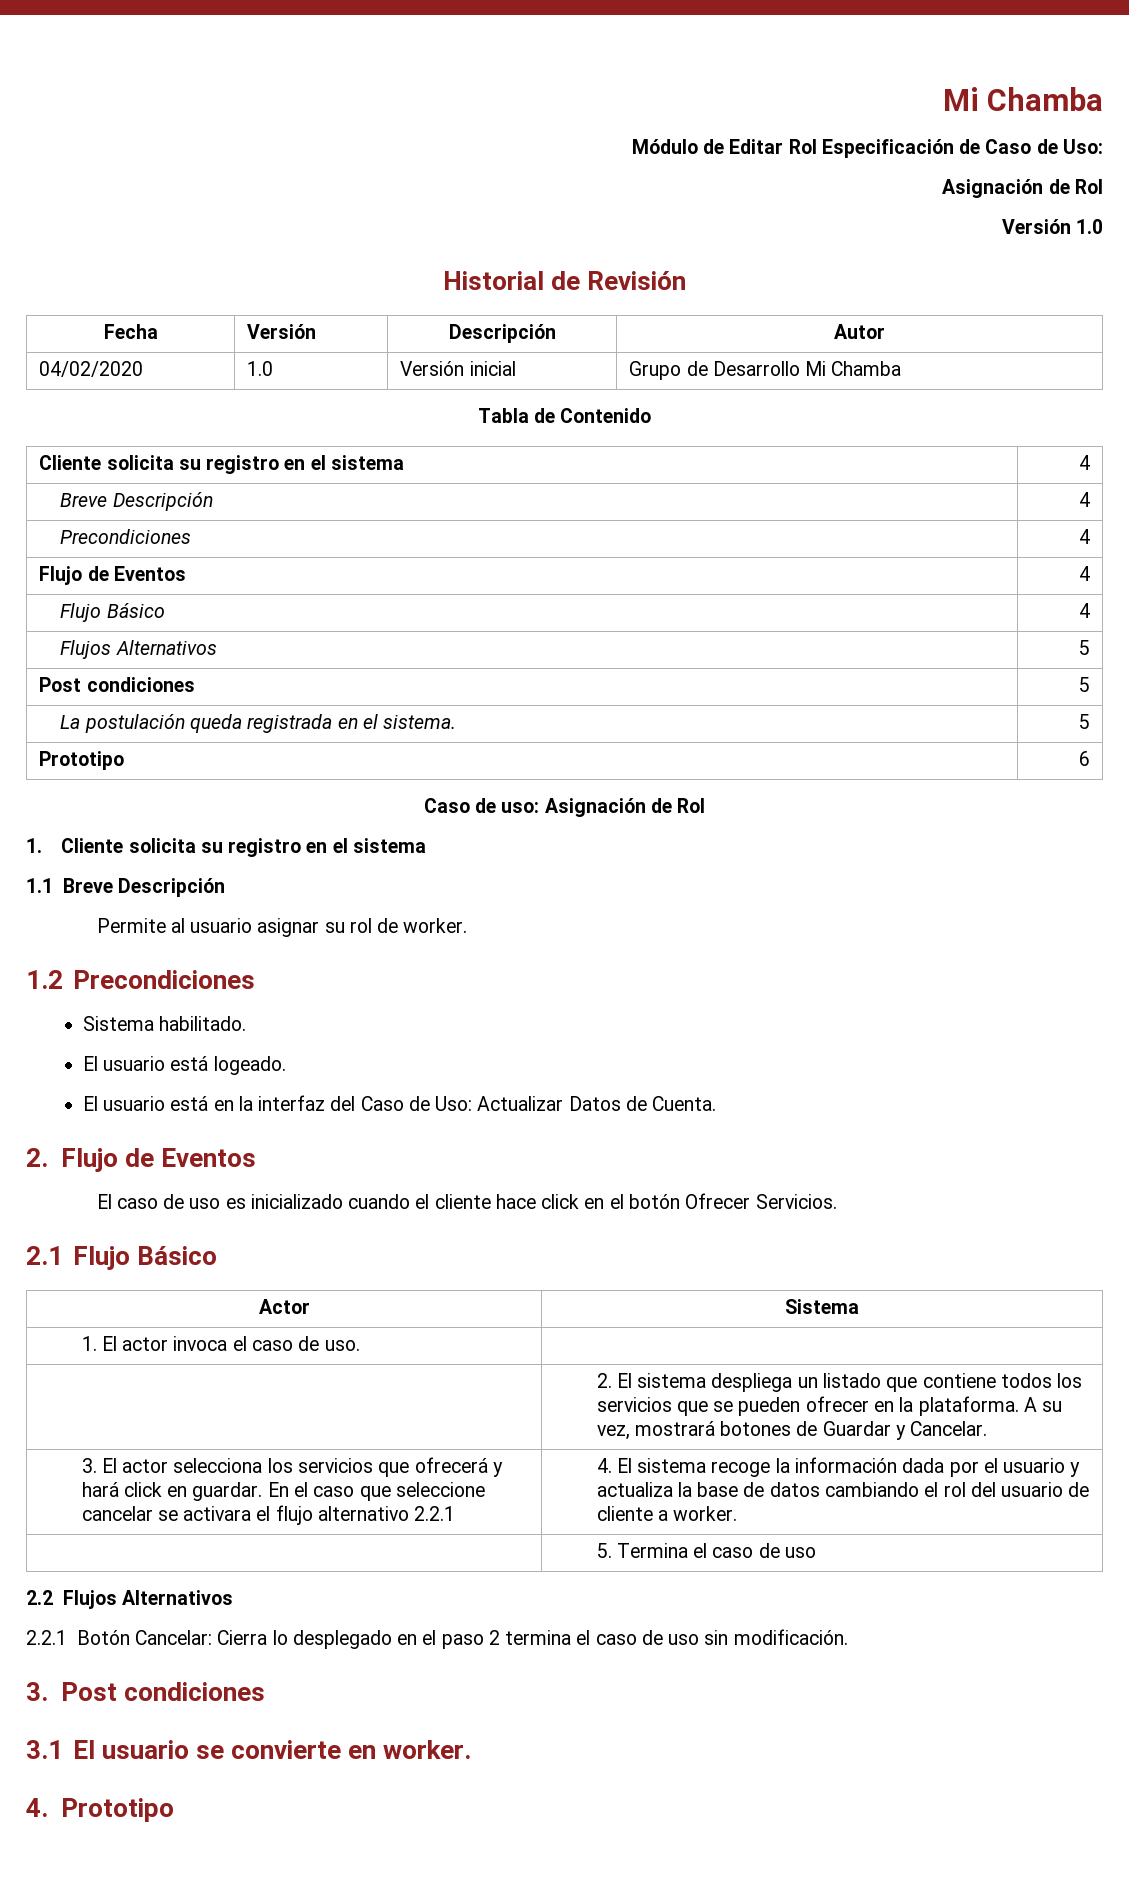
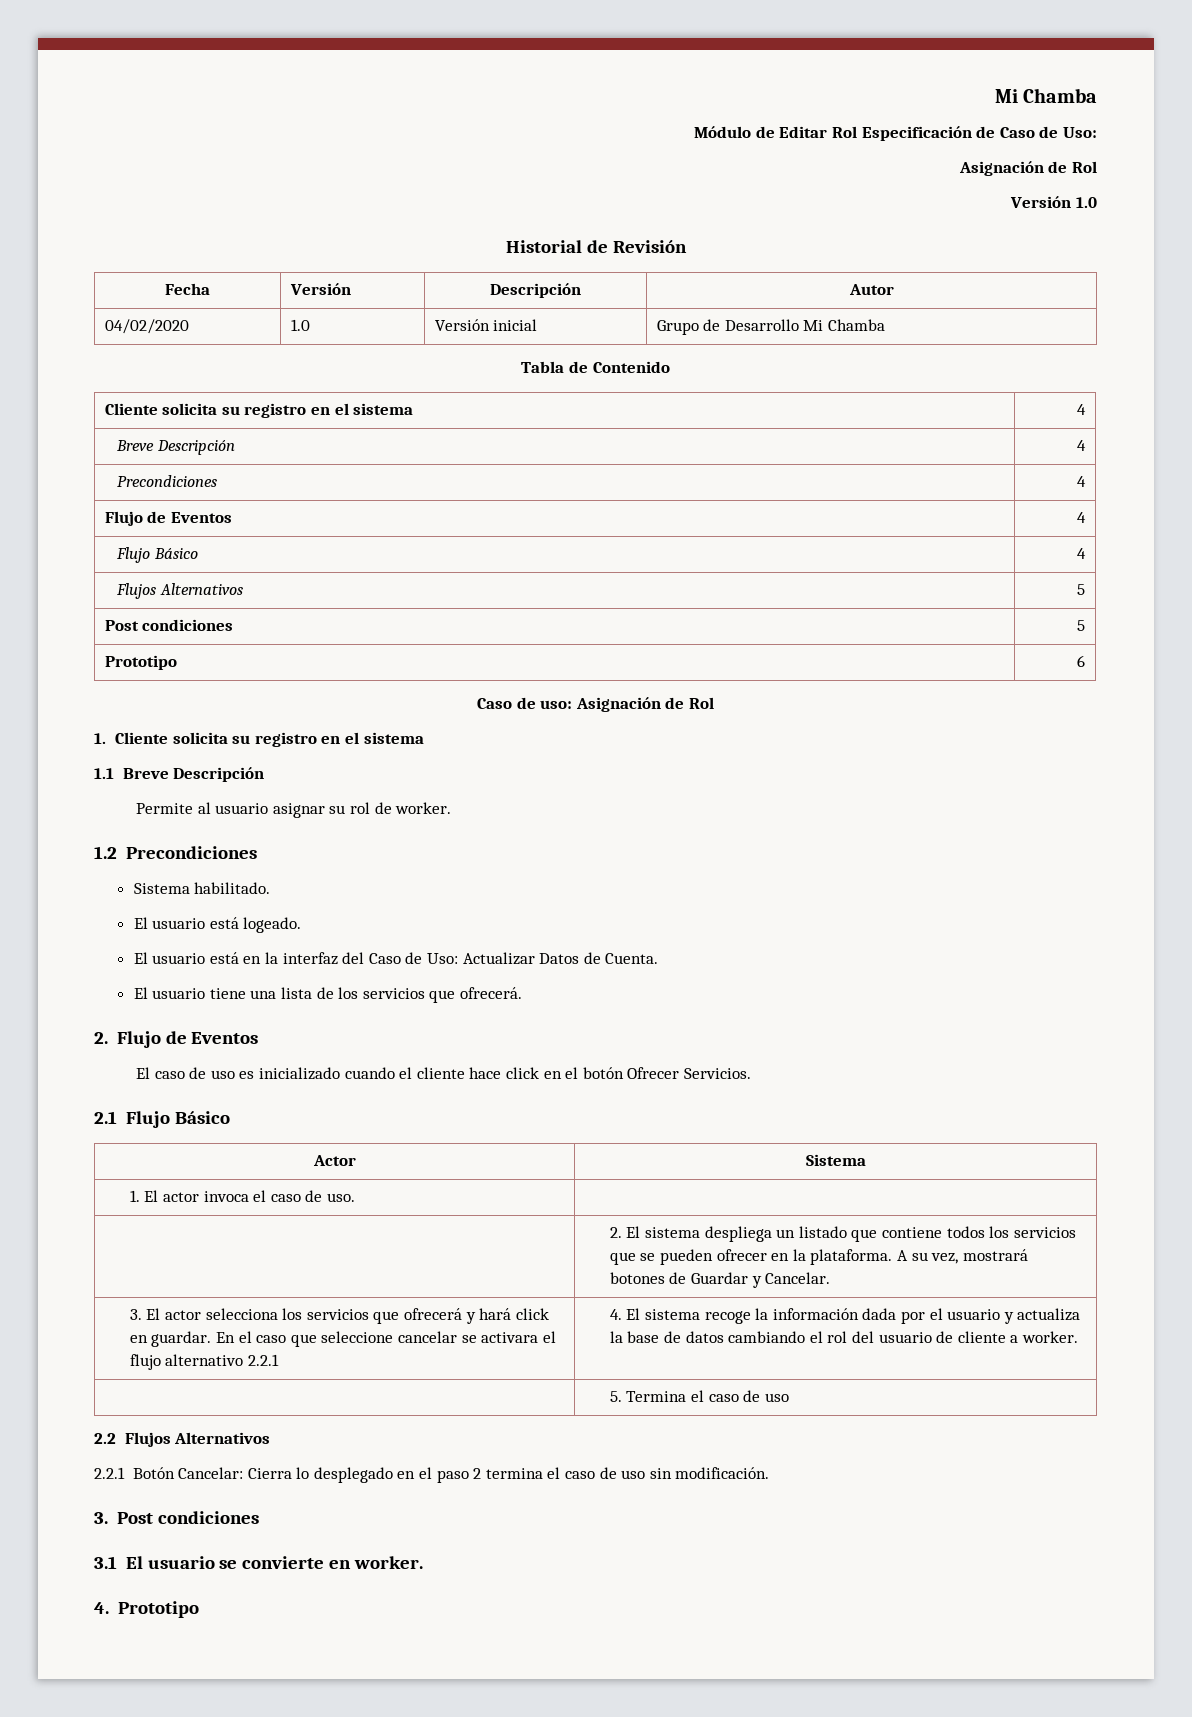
- La postulación queda registrada en el sistema. | 5
+ El usuario tiene una lista de los servicios que ofrecerá.

